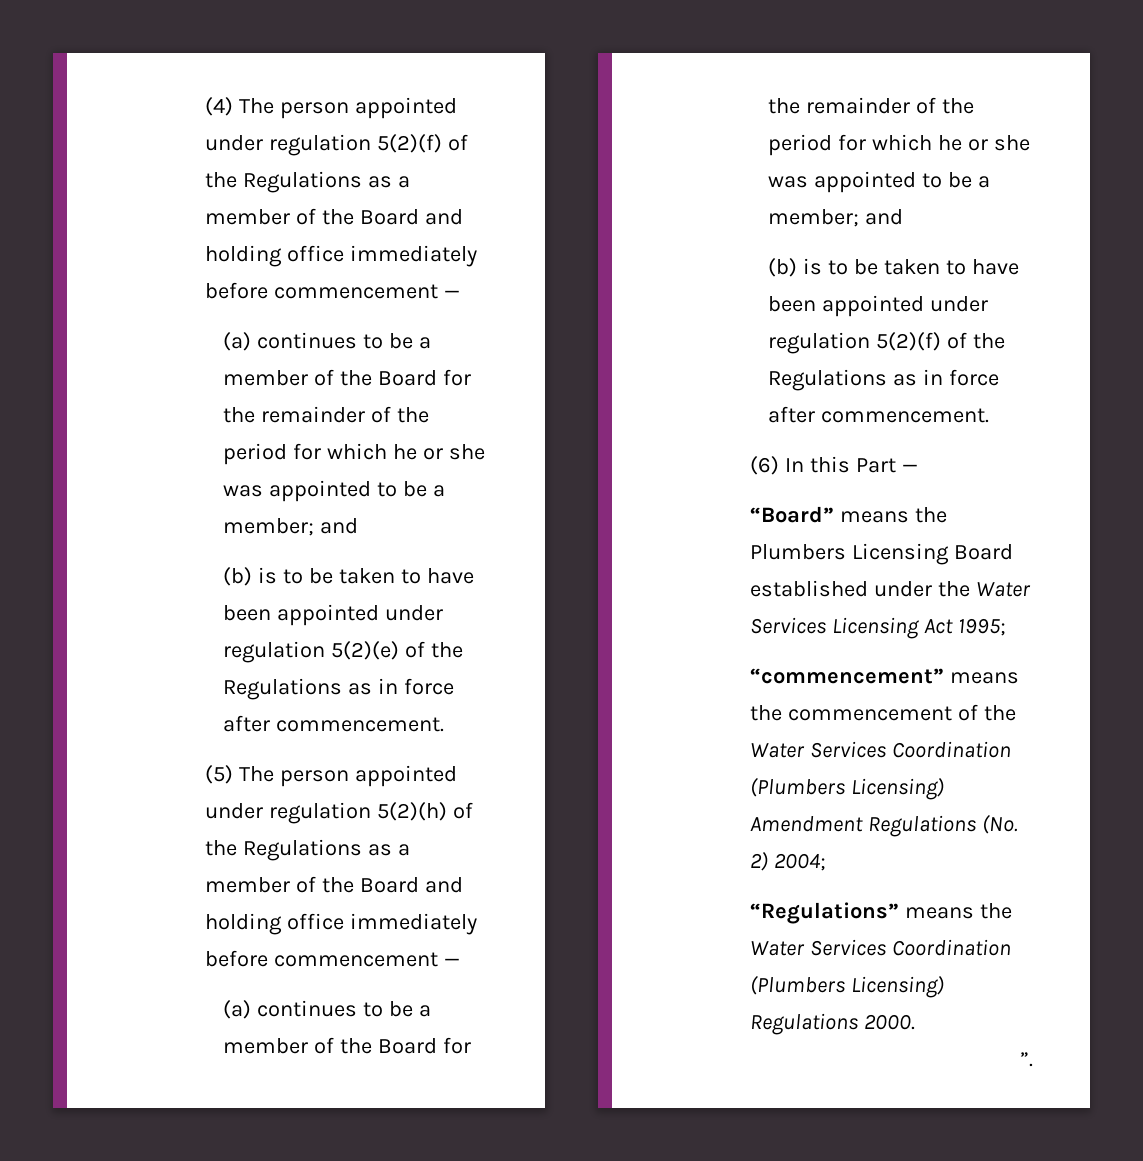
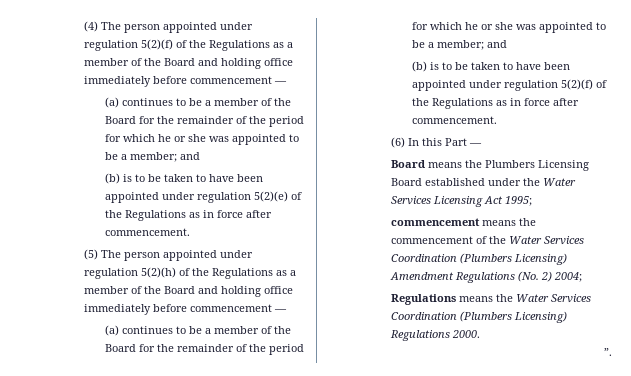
- “Board” means the Plumbers Licensing Board established under the Water Services Licensing Act 1995;
+ Board means the Plumbers Licensing Board established under the Water Services Licensing Act 1995;
- “commencement” means the commencement of the Water Services Coordination (Plumbers Licensing) Amendment Regulations (No. 2) 2004;
+ commencement means the commencement of the Water Services Coordination (Plumbers Licensing) Amendment Regulations (No. 2) 2004;
- “Regulations” means the Water Services Coordination (Plumbers Licensing) Regulations 2000.
+ Regulations means the Water Services Coordination (Plumbers Licensing) Regulations 2000.

